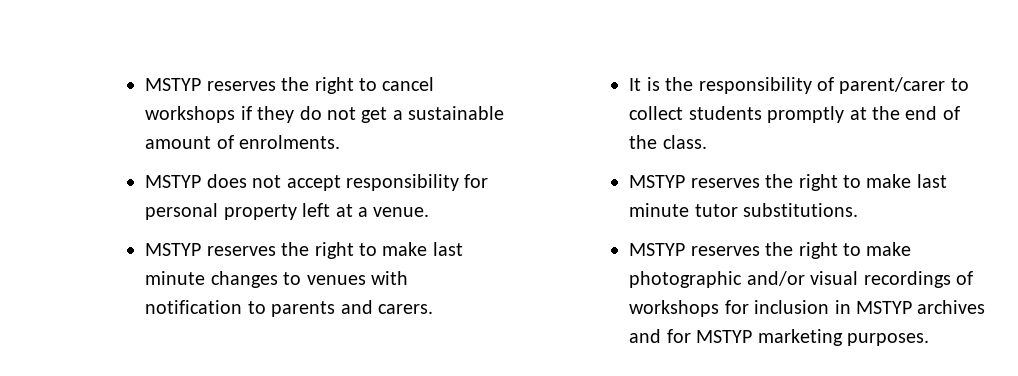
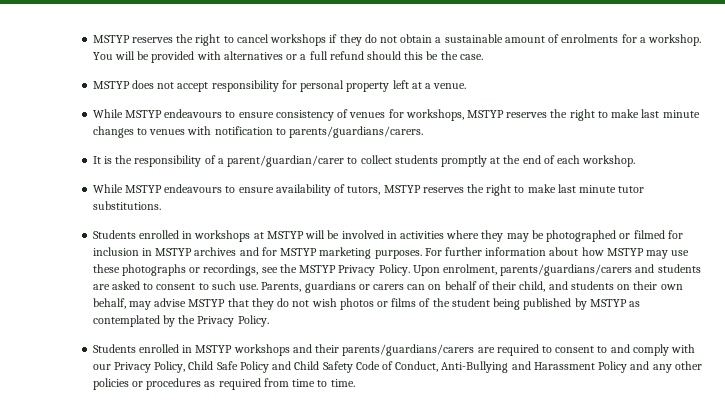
- MSTYP reserves the right to cancel workshops if they do not get a sustainable amount of enrolments.
+ MSTYP reserves the right to cancel workshops if they do not obtain a sustainable amount of enrolments for a workshop. You will be provided with alternatives or a full refund should this be the case.
- MSTYP reserves the right to make last minute changes to venues with notification to parents and carers.
+ While MSTYP endeavours to ensure consistency of venues for workshops, MSTYP reserves the right to make last minute changes to venues with notification to parents/guardians/carers.
- It is the responsibility of parent/carer to collect students promptly at the end of the class.
- MSTYP reserves the right to make last minute tutor substitutions.
+ It is the responsibility of a parent/guardian/carer to collect students promptly at the end of each workshop.
+ While MSTYP endeavours to ensure availability of tutors, MSTYP reserves the right to make last minute tutor substitutions.
- MSTYP reserves the right to make photographic and/or visual recordings of workshops for inclusion in MSTYP archives and for MSTYP marketing purposes.
+ Students enrolled in workshops at MSTYP will be involved in activities where they may be photographed or filmed for inclusion in MSTYP archives and for MSTYP marketing purposes.
+ For further information about how MSTYP may use these photographs or recordings, see the MSTYP Privacy Policy. Upon enrolment, parents/guardians/carers and students are asked to consent to such use. Parents, guardians or carers can on behalf of their child, and students on their own behalf, may advise MSTYP that they do not wish photos or films of the student being published by MSTYP as contemplated by the Privacy Policy.
+ Students enrolled in MSTYP workshops and their parents/guardians/carers are required to consent to and comply with our Privacy Policy, Child Safe Policy and Child Safety Code of Conduct, Anti-Bullying and Harassment Policy and any other policies or procedures as required from time to time.

